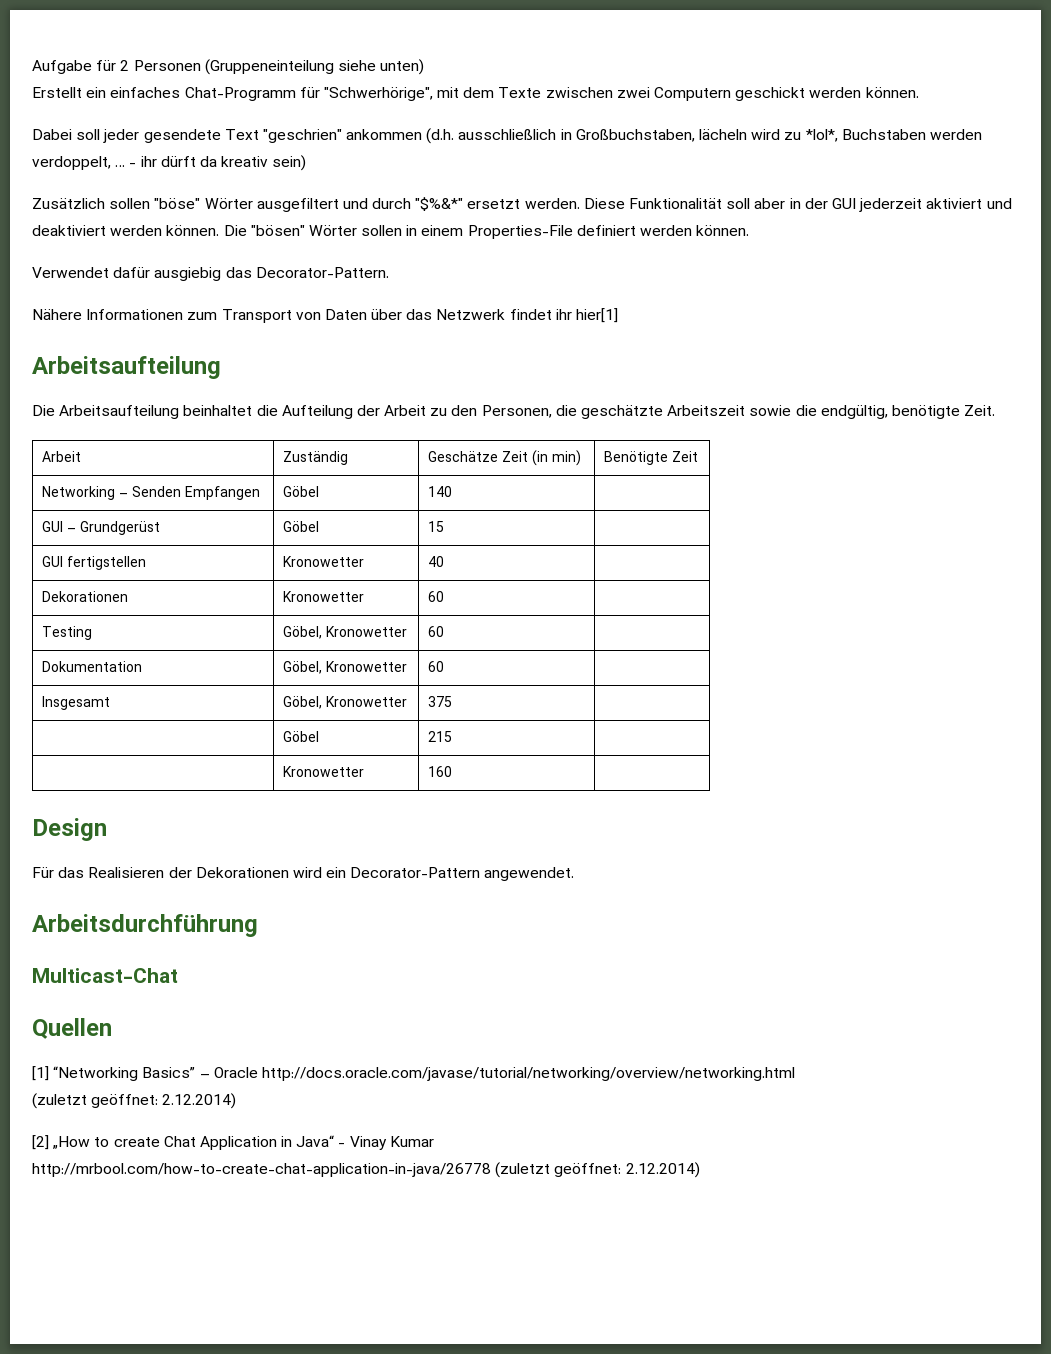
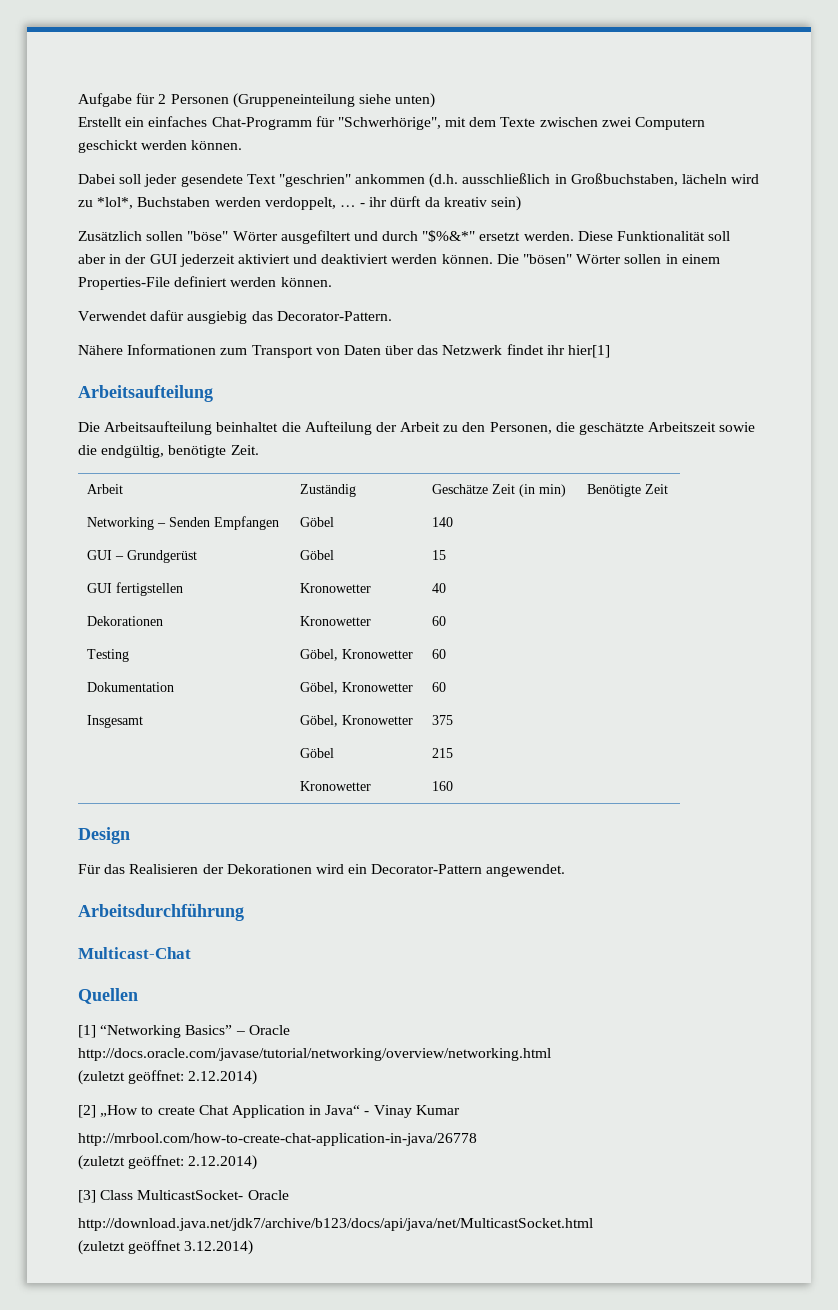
- http://mrbool.com/how-to-create-chat-application-in-java/26778 (zuletzt geöffnet: 2.12.2014)
+ http://mrbool.com/how-to-create-chat-application-in-java/26778
+ (zuletzt geöffnet: 2.12.2014)
+ [3] Class MulticastSocket- Oracle
+ http://download.java.net/jdk7/archive/b123/docs/api/java/net/MulticastSocket.html
+ (zuletzt geöffnet 3.12.2014)

